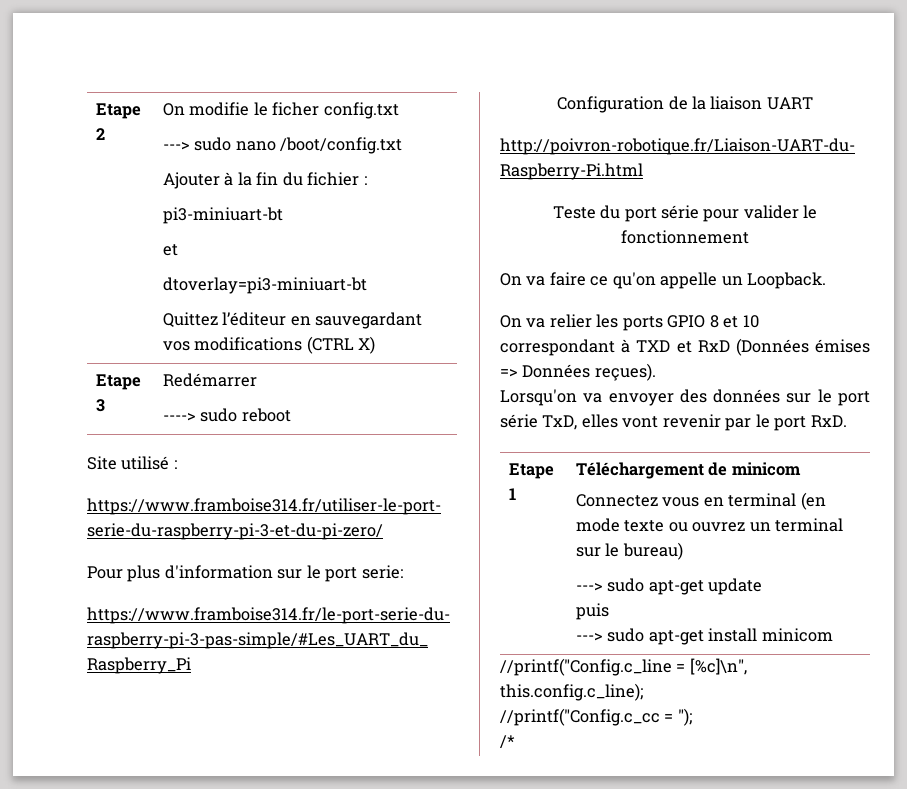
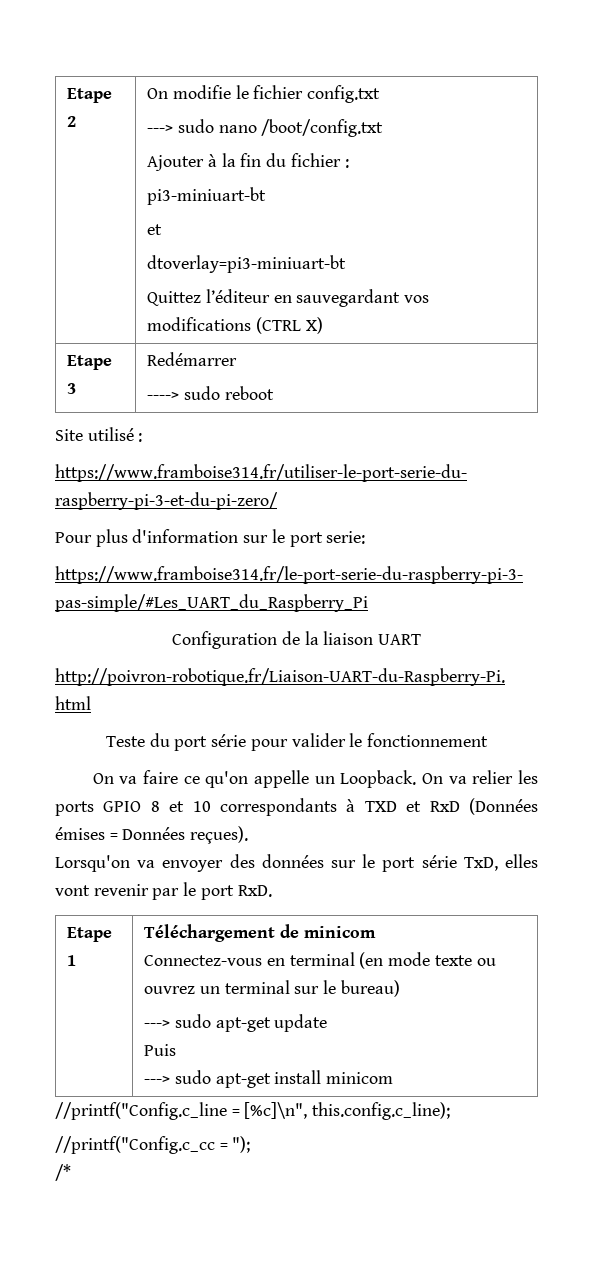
- Etape 2 | On modifie le ficher config.txt
+ Etape 2 | On modifie le fichier config.txt
- On va faire ce qu'on appelle un Loopback.
- On va relier les ports GPIO 8 et 10 correspondant à TXD et RxD (Données émises => Données reçues).
+ On va faire ce qu'on appelle un Loopback. On va relier les ports GPIO 8 et 10 correspondants à TXD et RxD (Données émises = Données reçues).
  Etape 1 | Téléchargement de minicom
- Connectez vous en terminal (en mode texte ou ouvrez un terminal sur le bureau)
+ Connectez-vous en terminal (en mode texte ou ouvrez un terminal sur le bureau)
  ---> sudo apt-get update
- puis
+ Puis

